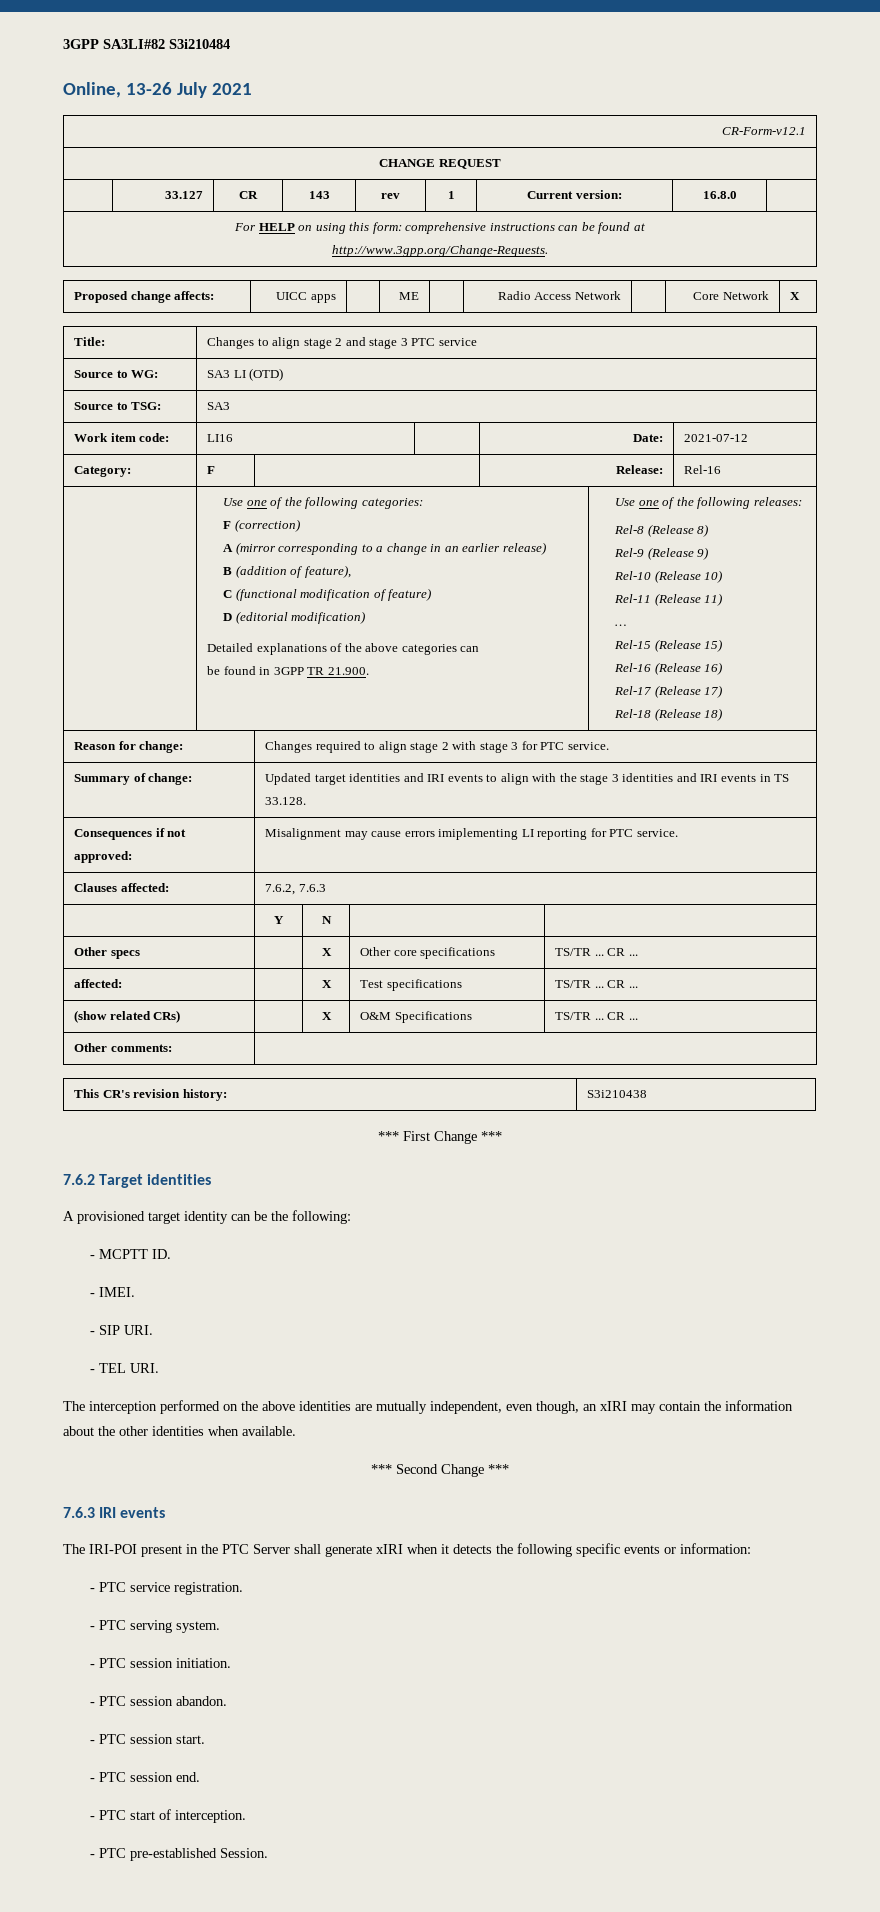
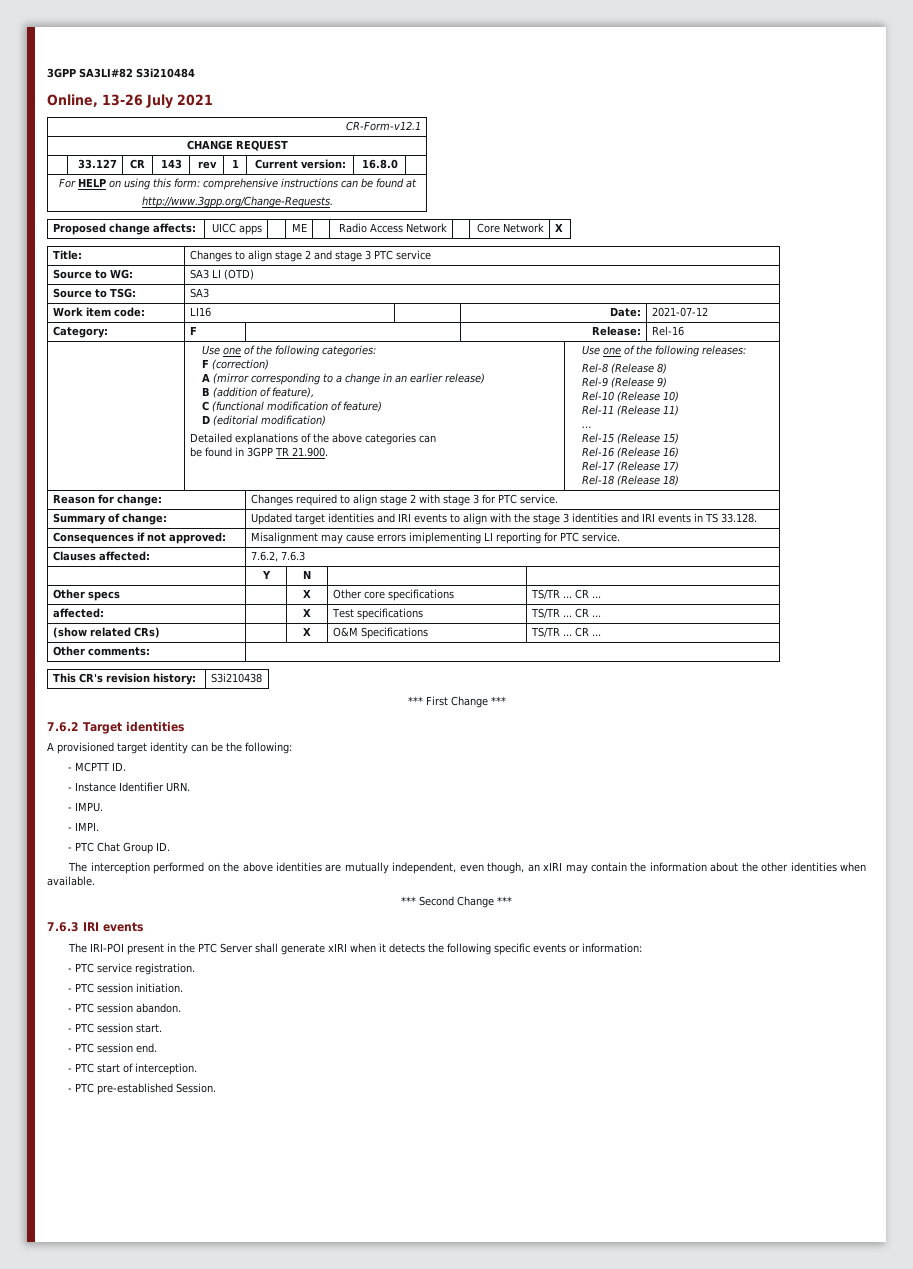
- - IMEI.
- - SIP URI.
- - TEL URI.
+ - Instance Identifier URN.
+ - IMPU.
+ - IMPI.
+ - PTC Chat Group ID.
- - PTC serving system.

